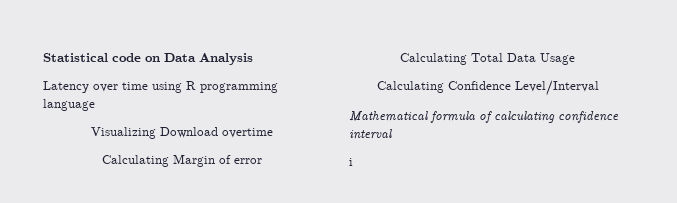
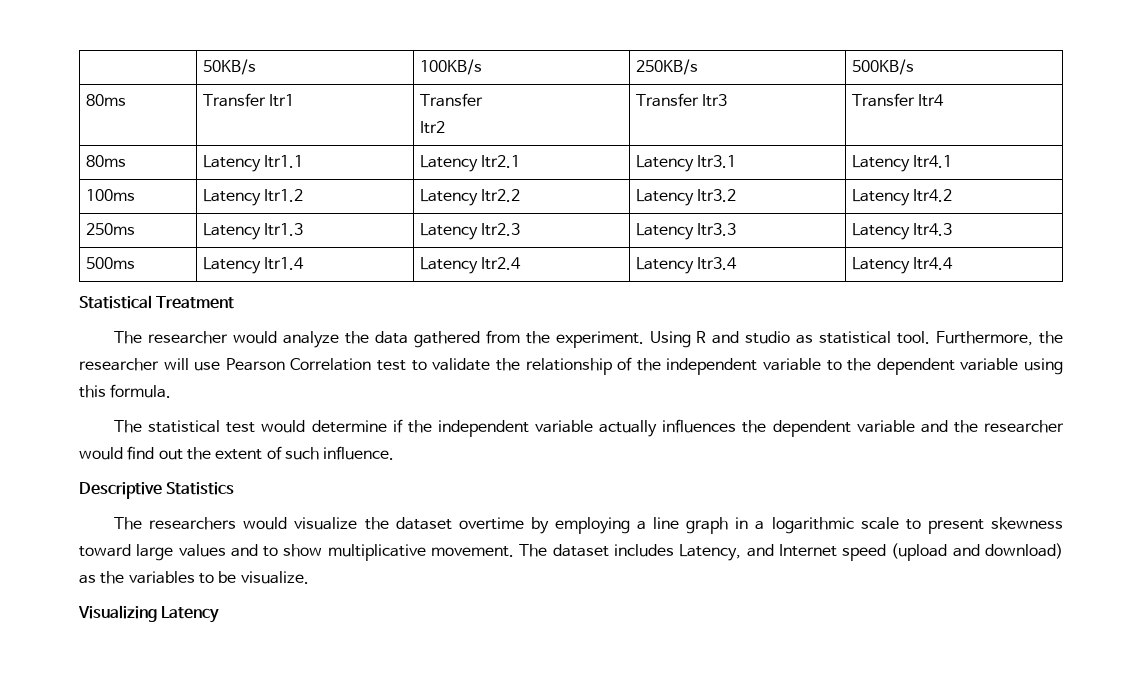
- Statistical code on Data Analysis
- Latency over time using R programming language
- Visualizing Download overtime
- Calculating Margin of error
- Calculating Total Data Usage
- Calculating Confidence Level/Interval
- Mathematical formula of calculating confidence interval
- i
+ | 50KB/s | 100KB/s | 250KB/s | 500KB/s
+ 80ms | Transfer Itr1 | Transfer
+ Itr2 | Transfer Itr3 | Transfer Itr4
+ 80ms | Latency Itr1.1 | Latency Itr2.1 | Latency Itr3.1 | Latency Itr4.1
+ 100ms | Latency Itr1.2 | Latency Itr2.2 | Latency Itr3.2 | Latency Itr4.2
+ 250ms | Latency Itr1.3 | Latency Itr2.3 | Latency Itr3.3 | Latency Itr4.3
+ 500ms | Latency Itr1.4 | Latency Itr2.4 | Latency Itr3.4 | Latency Itr4.4
+ Statistical Treatment
+ The researcher would analyze the data gathered from the experiment. Using R and studio as statistical tool. Furthermore, the researcher will use Pearson Correlation test to validate the relationship of the independent variable to the dependent variable using this formula.
+ The statistical test would determine if the independent variable actually influences the dependent variable and the researcher would find out the extent of such influence.
+ Descriptive Statistics
+ The researchers would visualize the dataset overtime by employing a line graph in a logarithmic scale to present skewness toward large values and to show multiplicative movement. The dataset includes Latency, and Internet speed (upload and download) as the variables to be visualize.
+ Visualizing Latency

